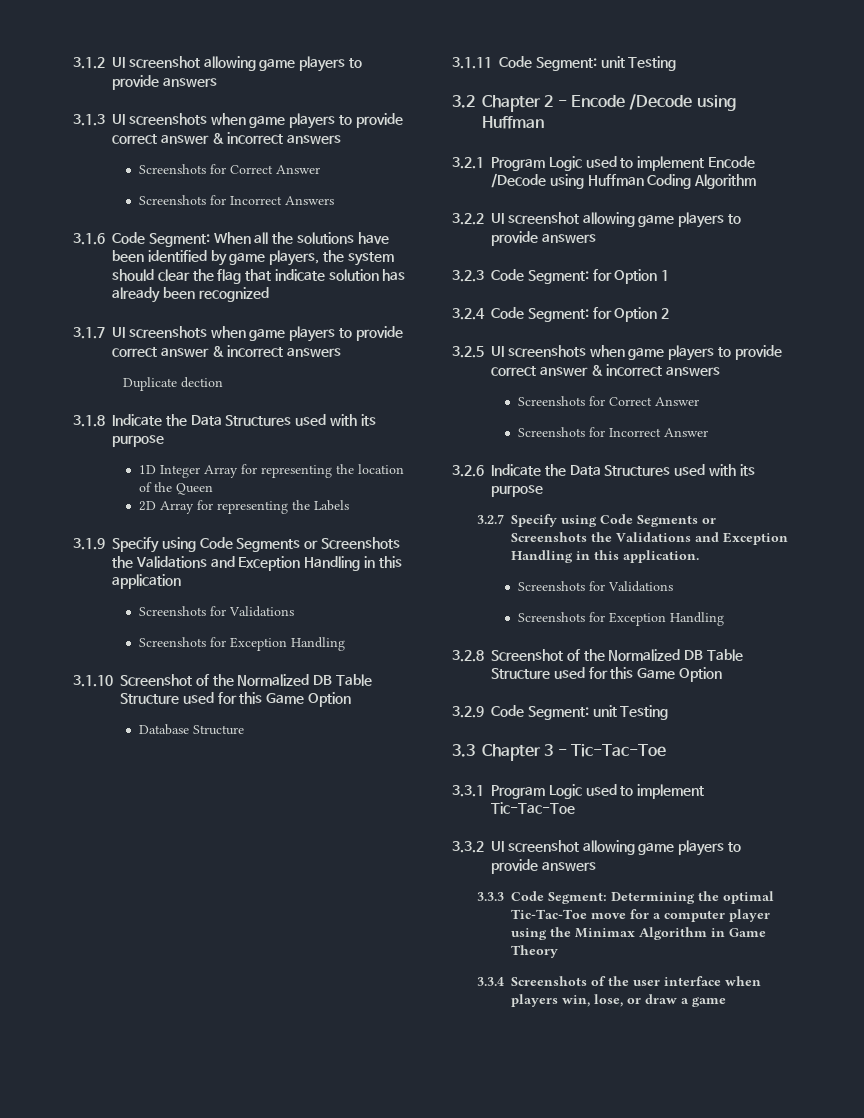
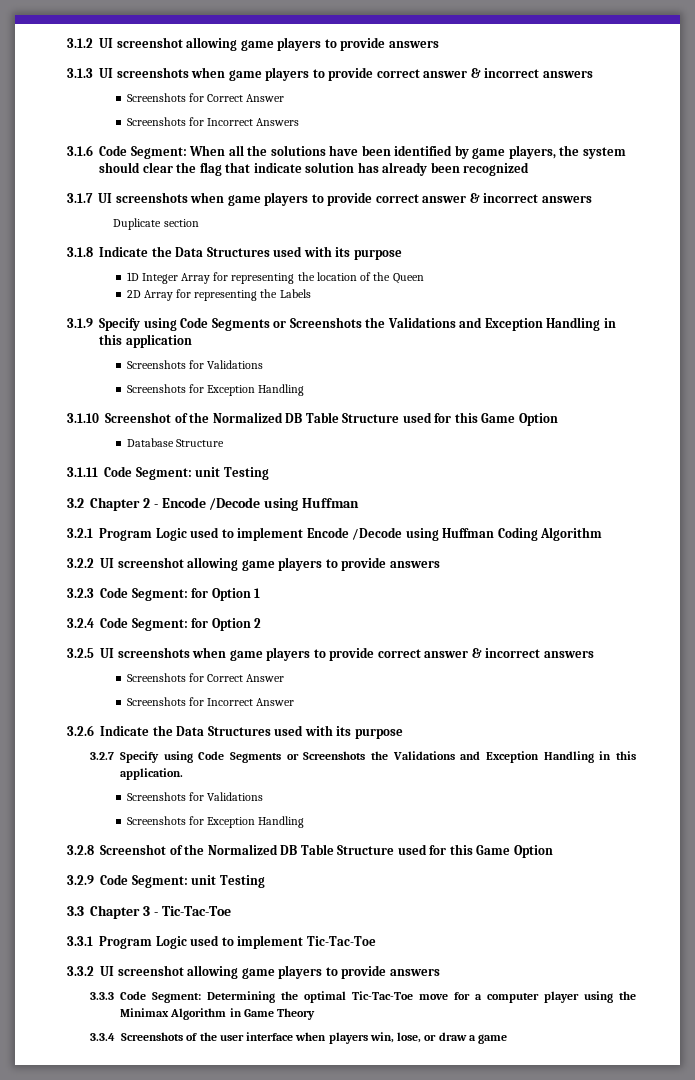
- Duplicate dection
+ Duplicate section

